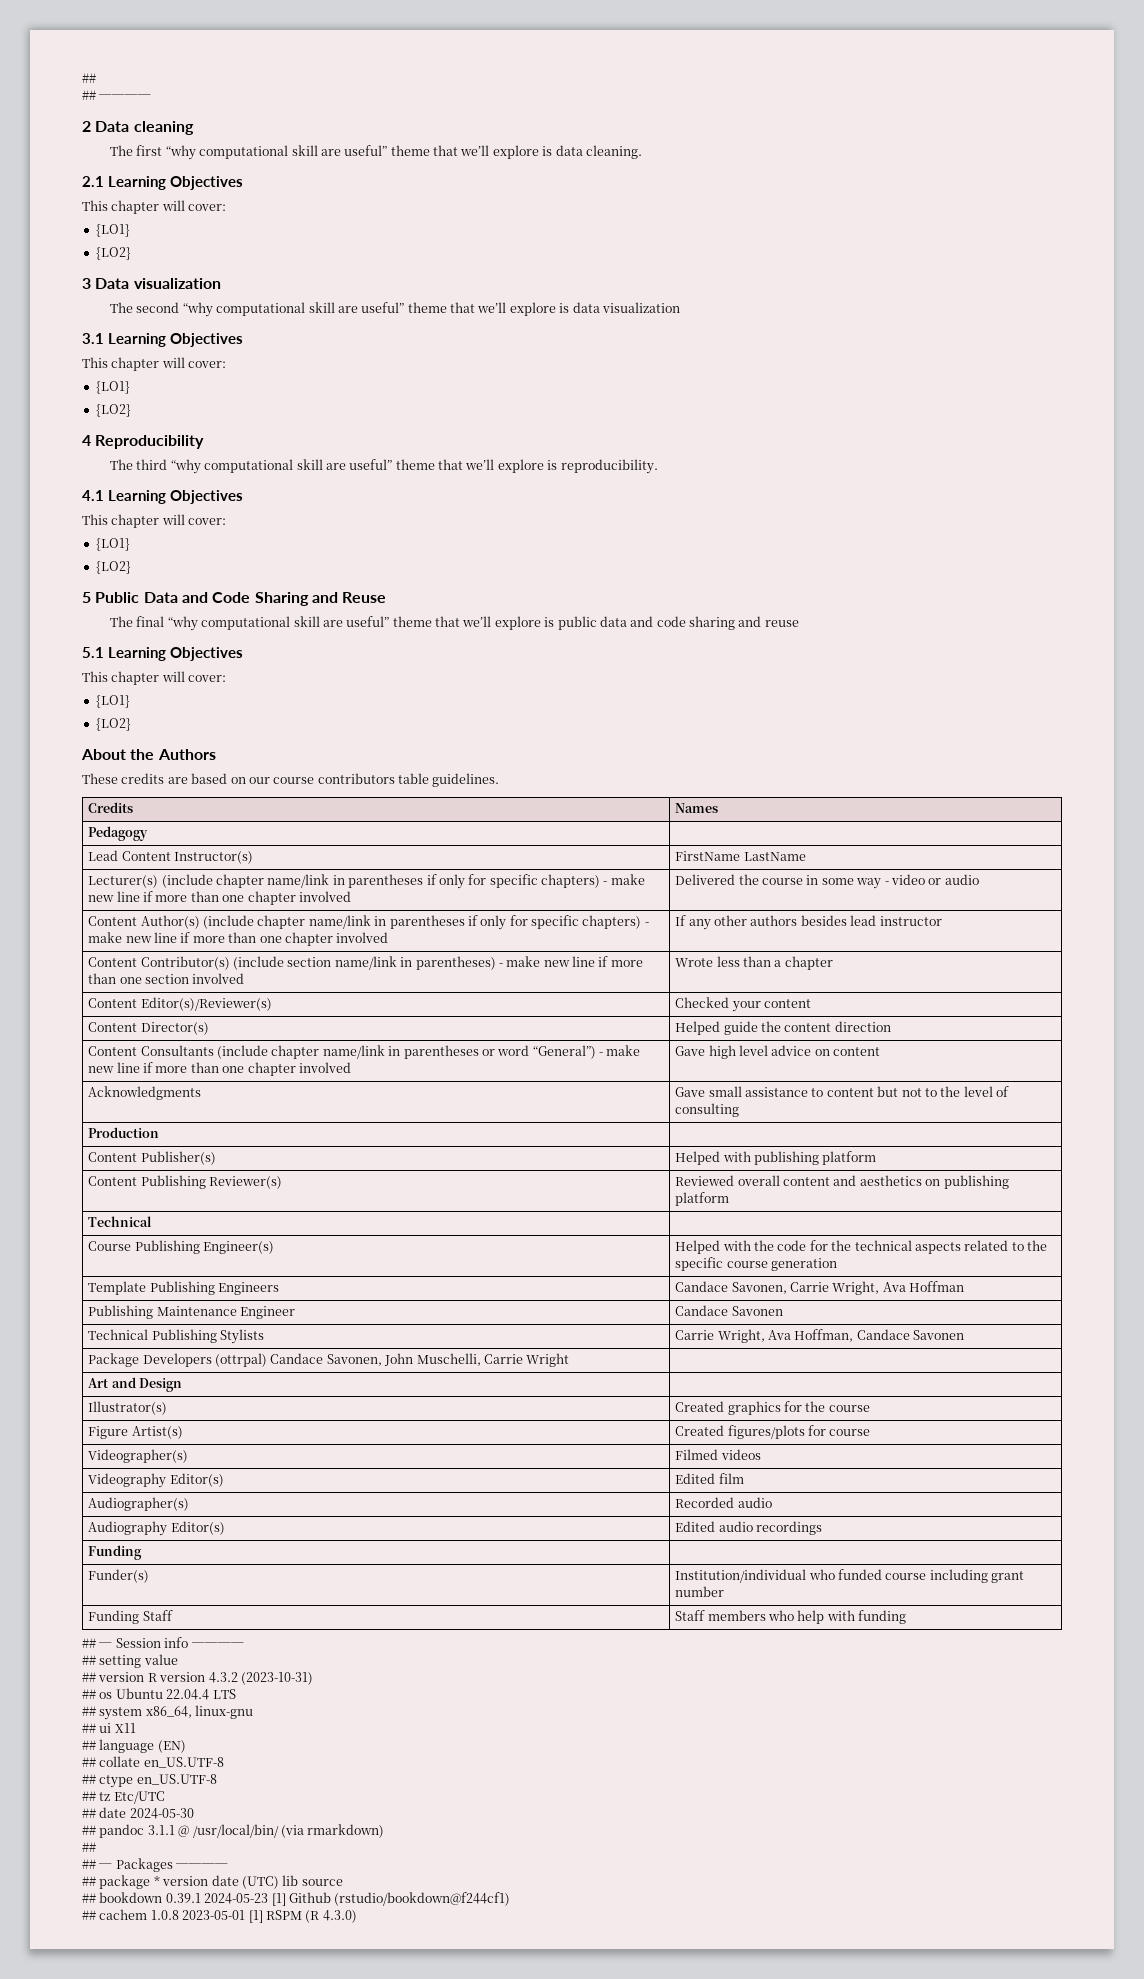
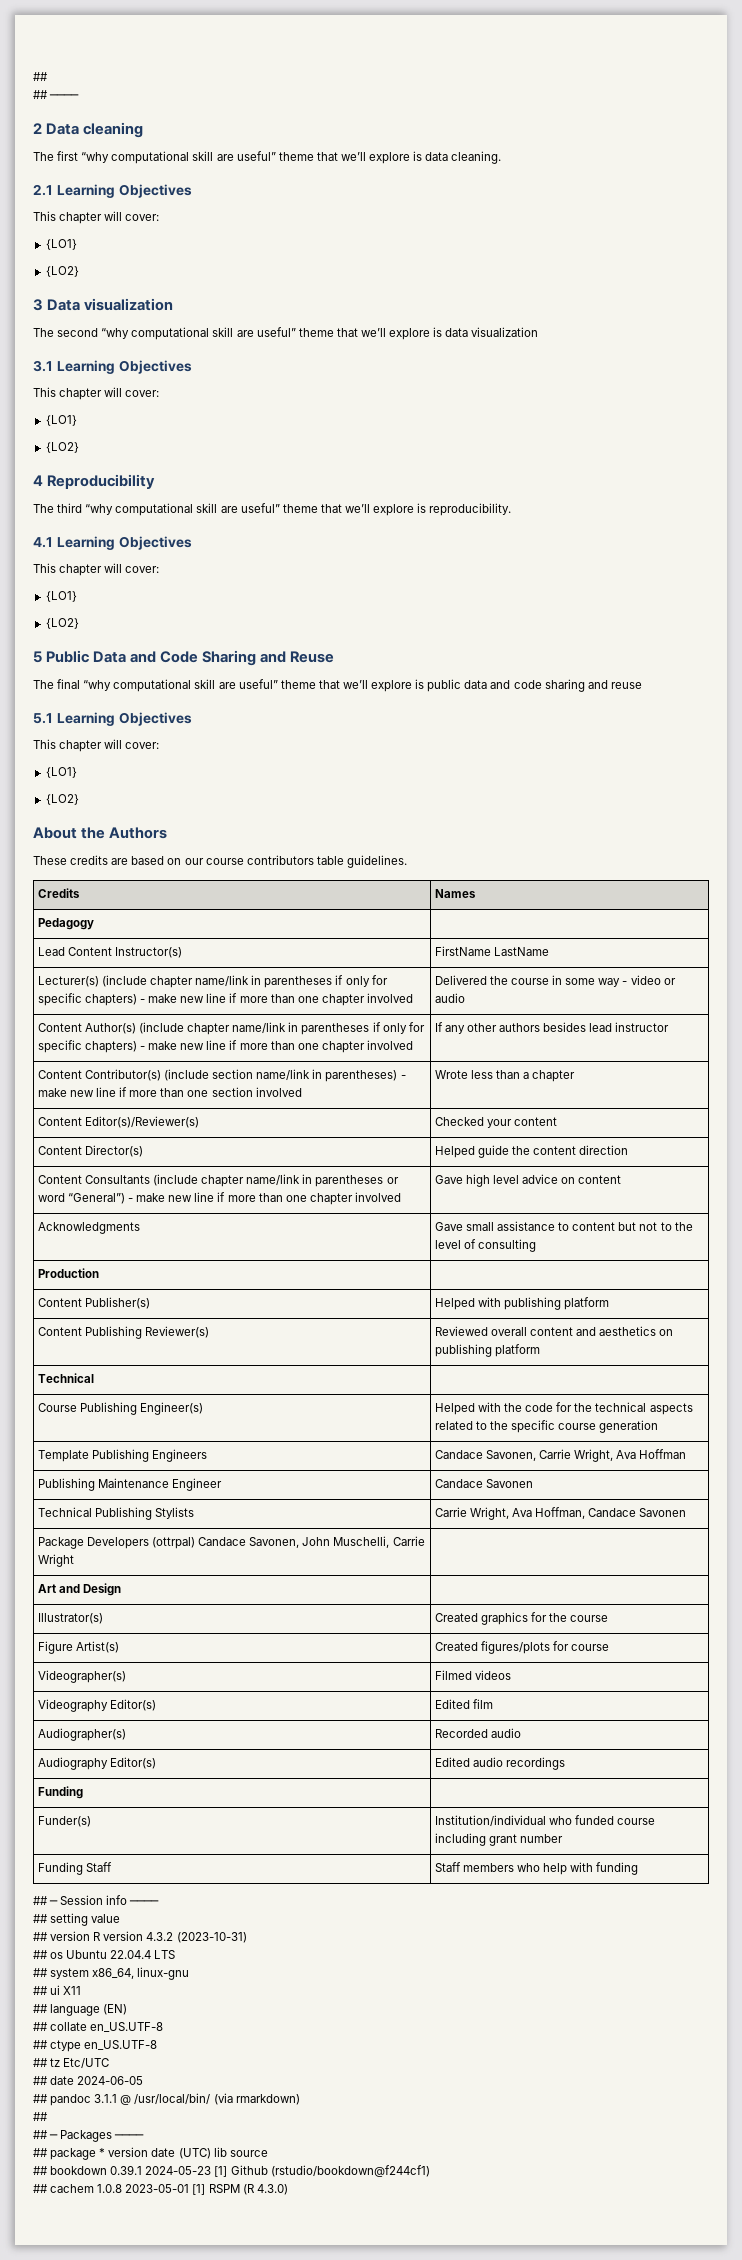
- ## date 2024-05-30
+ ## date 2024-06-05

